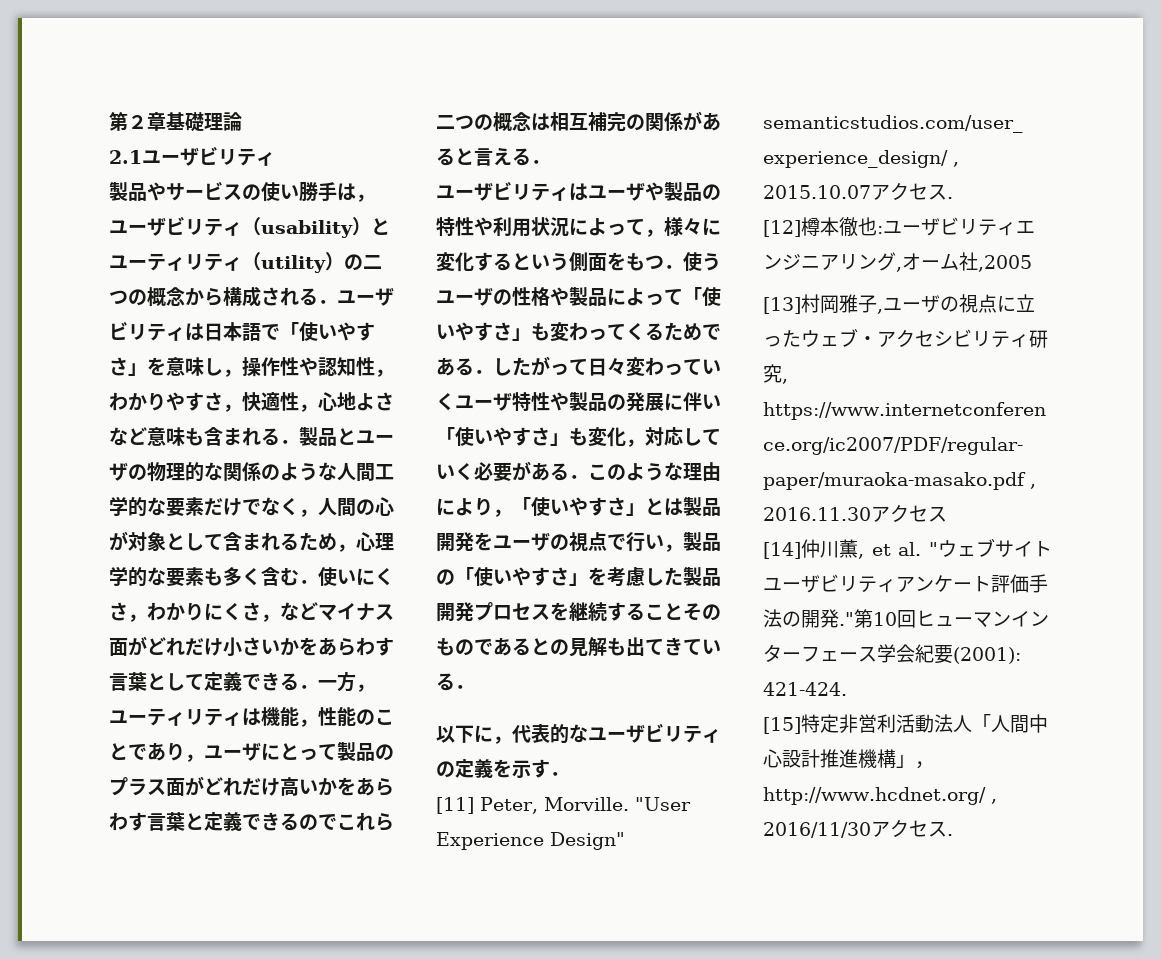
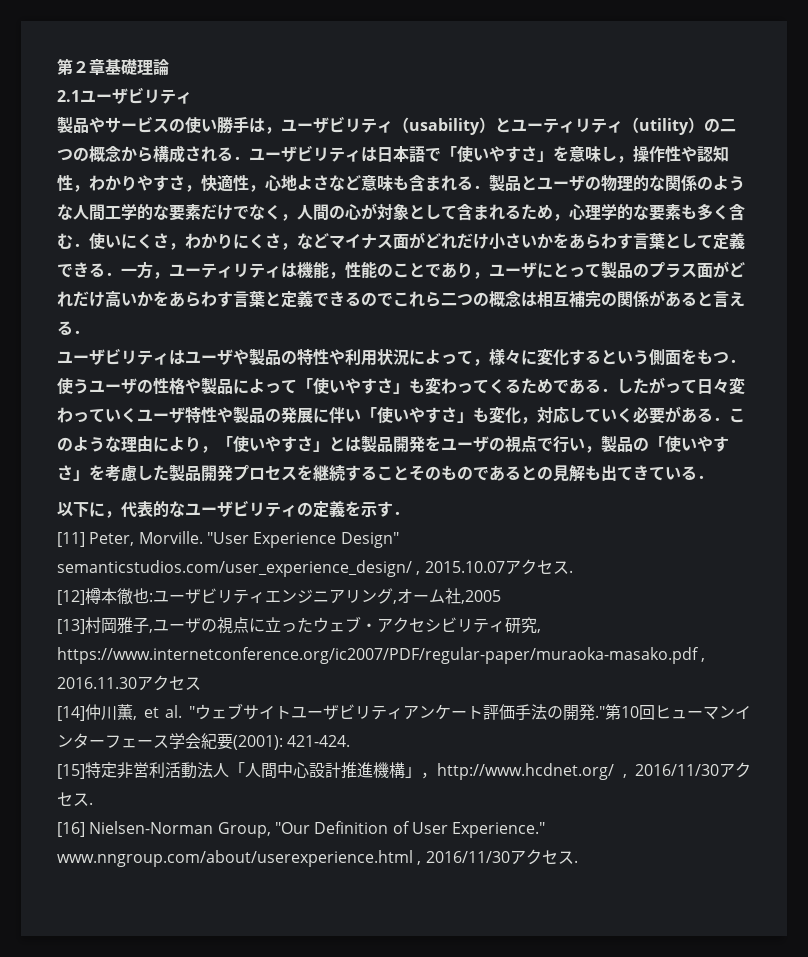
+ [16] Nielsen-Norman Group, "Our Definition of User Experience." www.nngroup.com/about/userexperience.html , 2016/11/30アクセス.

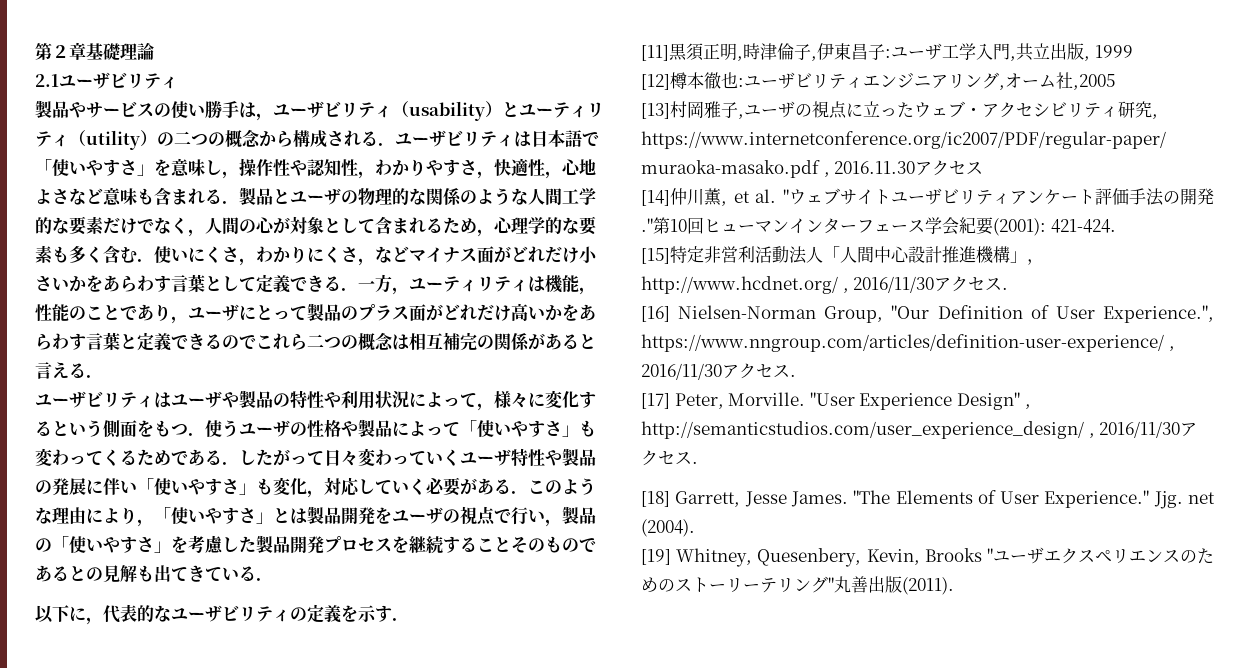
- [11] Peter, Morville. "User Experience Design" semanticstudios.com/user_experience_design/ , 2015.10.07アクセス.
+ [11]黒須正明,時津倫子,伊東昌子:ユーザ工学入門,共立出版, 1999
- [16] Nielsen-Norman Group, "Our Definition of User Experience." www.nngroup.com/about/userexperience.html , 2016/11/30アクセス.
+ [16] Nielsen-Norman Group, "Our Definition of User Experience.", https://www.nngroup.com/articles/definition-user-experience/ , 2016/11/30アクセス.
+ [17] Peter, Morville. "User Experience Design" , http://semanticstudios.com/user_experience_design/ , 2016/11/30アクセス.
+ [18] Garrett, Jesse James. "The Elements of User Experience." Jjg. net (2004).
+ [19] Whitney, Quesenbery, Kevin, Brooks "ユーザエクスペリエンスのためのストーリーテリング"丸善出版(2011).

